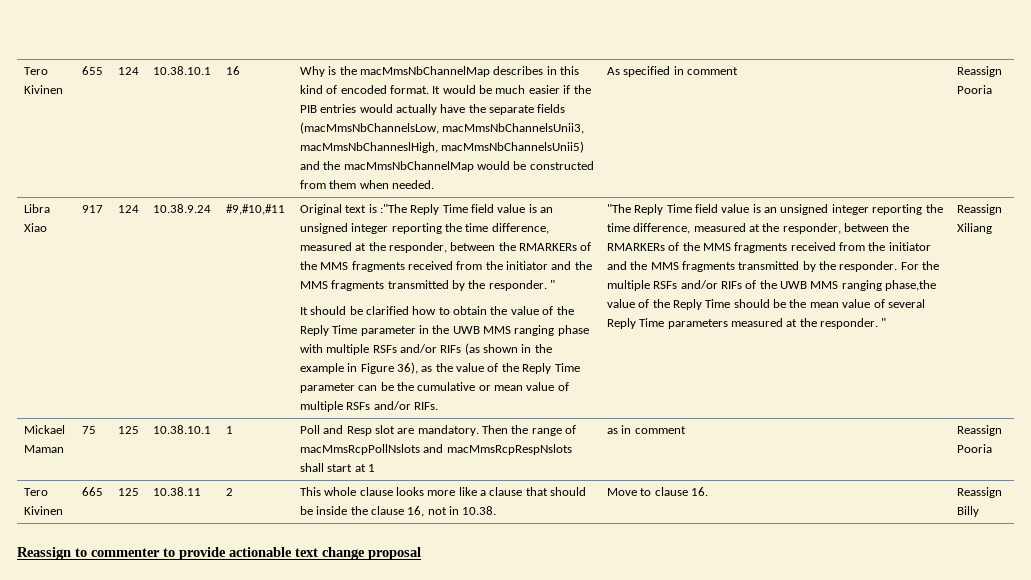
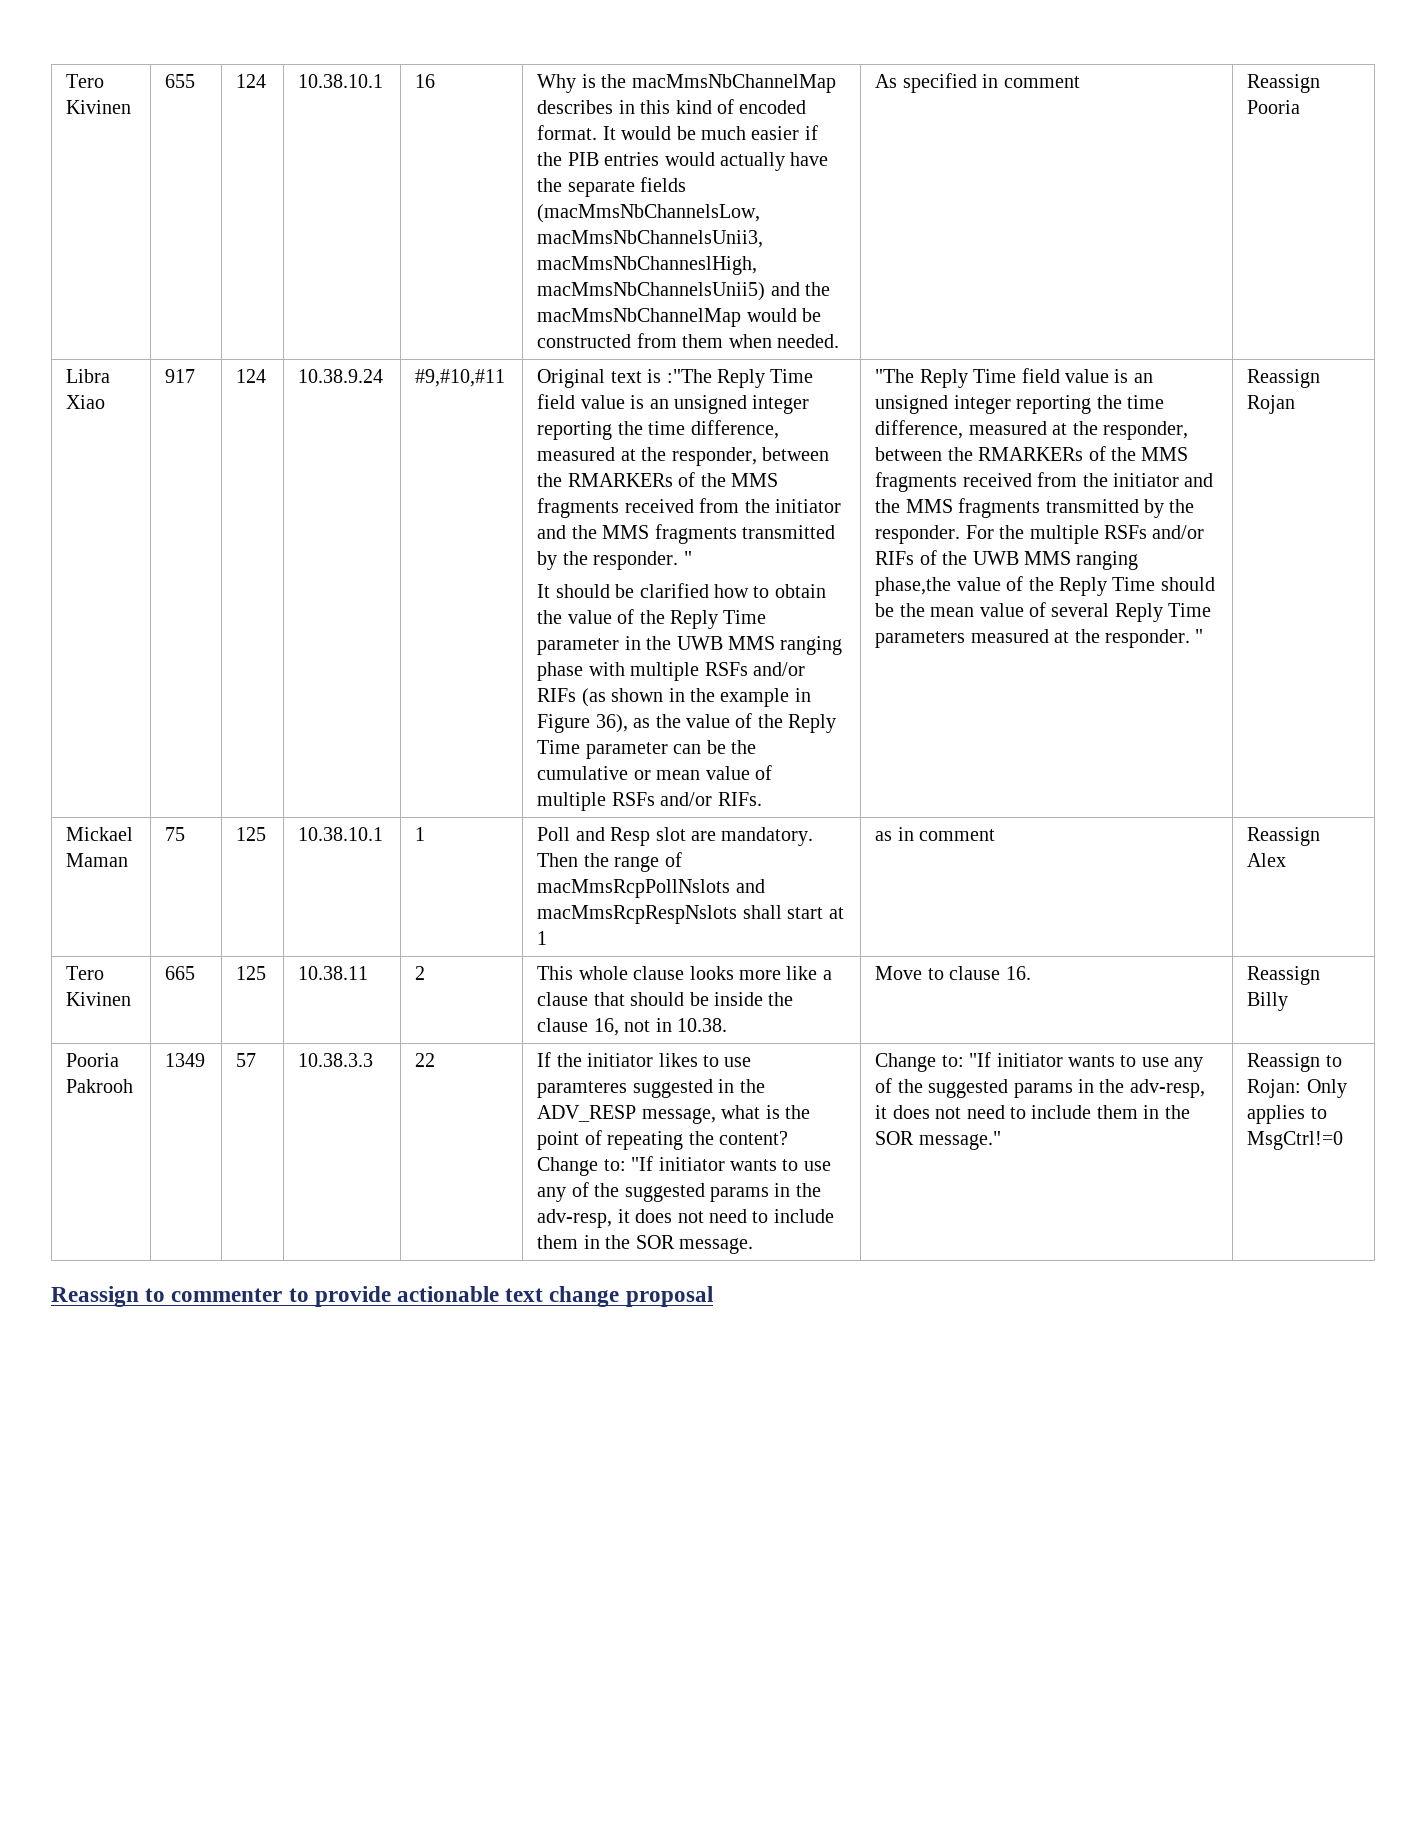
- Reassign Xiliang
+ Reassign Rojan
- Mickael Maman | 75 | 125 | 10.38.10.1 | 1 | Poll and Resp slot are mandatory. Then the range of macMmsRcpPollNslots and macMmsRcpRespNslots shall start at 1 | as in comment | Reassign Pooria
+ Mickael Maman | 75 | 125 | 10.38.10.1 | 1 | Poll and Resp slot are mandatory. Then the range of macMmsRcpPollNslots and macMmsRcpRespNslots shall start at 1 | as in comment | Reassign Alex
+ Pooria Pakrooh | 1349 | 57 | 10.38.3.3 | 22 | If the initiator likes to use paramteres suggested in the ADV_RESP message, what is the point of repeating the content? Change to: "If initiator wants to use any of the suggested params in the adv-resp, it does not need to include them in the SOR message. | Change to: "If initiator wants to use any of the suggested params in the adv-resp, it does not need to include them in the SOR message." | Reassign to Rojan: Only applies to MsgCtrl!=0

